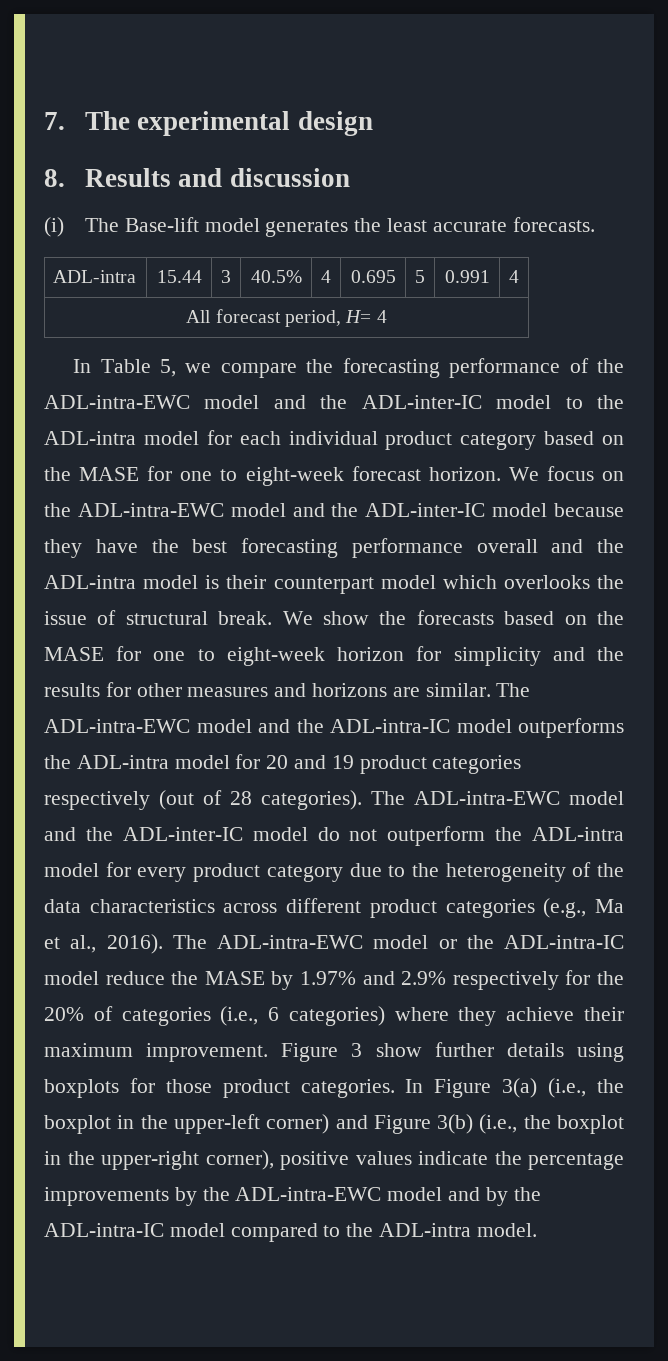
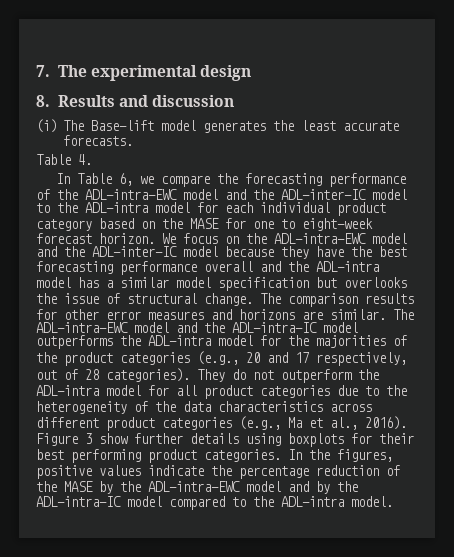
- ADL-intra | 15.44 | 3 | 40.5% | 4 | 0.695 | 5 | 0.991 | 4
- All forecast period, H= 4
+ Table 4.
- In Table 5, we compare the forecasting performance of the ADL-intra-EWC model and the ADL-inter-IC model to the ADL-intra model for each individual product category based on the MASE for one to eight-week forecast horizon.
+ In Table 6, we compare the forecasting performance of the ADL-intra-EWC model and the ADL-inter-IC model to the ADL-intra model for each individual product category based on the MASE for one to eight-week forecast horizon.
- We focus on the ADL-intra-EWC model and the ADL-inter-IC model because they have the best forecasting performance overall and the ADL-intra model is their counterpart model which overlooks the issue of structural break. We show the forecasts based on the MASE for one to eight-week horizon for simplicity and the results for other measures and horizons are similar.
+ We focus on the ADL-intra-EWC model and the ADL-inter-IC model because they have the best forecasting performance overall and the ADL-intra model has a similar model specification but overlooks the issue of structural change. The comparison results for other error measures and horizons are similar.
- The ADL-intra-EWC model and the ADL-intra-IC model outperforms the ADL-intra model for 20 and 19 product categories respectively (out of 28 categories). The ADL-intra-EWC model and the ADL-inter-IC model do not outperform the ADL-intra model for every product category due to the heterogeneity of the data characteristics across different product categories (e.g., Ma et al., 2016).
+ The ADL-intra-EWC model and the ADL-intra-IC model outperforms the ADL-intra model for the majorities of the product categories (e.g., 20 and 17 respectively, out of 28 categories). They do not outperform the ADL-intra model for all product categories due to the heterogeneity of the data characteristics across different product categories (e.g., Ma et al., 2016).
- The ADL-intra-EWC model or the ADL-intra-IC model reduce the MASE by 1.97% and 2.9% respectively for the 20% of categories (i.e., 6 categories) where they achieve their maximum improvement.
- Figure 3 show further details using boxplots for those product categories. In Figure 3(a) (i.e., the boxplot in the upper-left corner) and Figure 3(b) (i.e., the boxplot in the upper-right corner), positive values indicate the percentage improvements by the ADL-intra-EWC model and by the ADL-intra-IC model compared to the ADL-intra model.
+ Figure 3 show further details using boxplots for their best performing product categories. In the figures, positive values indicate the percentage reduction of the MASE by the ADL-intra-EWC model and by the ADL-intra-IC model compared to the ADL-intra model.

